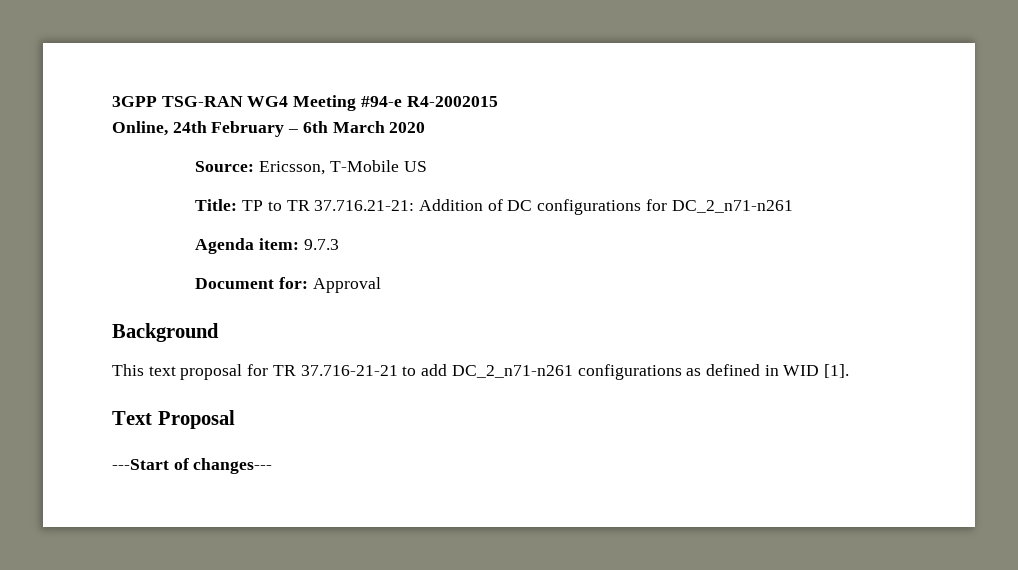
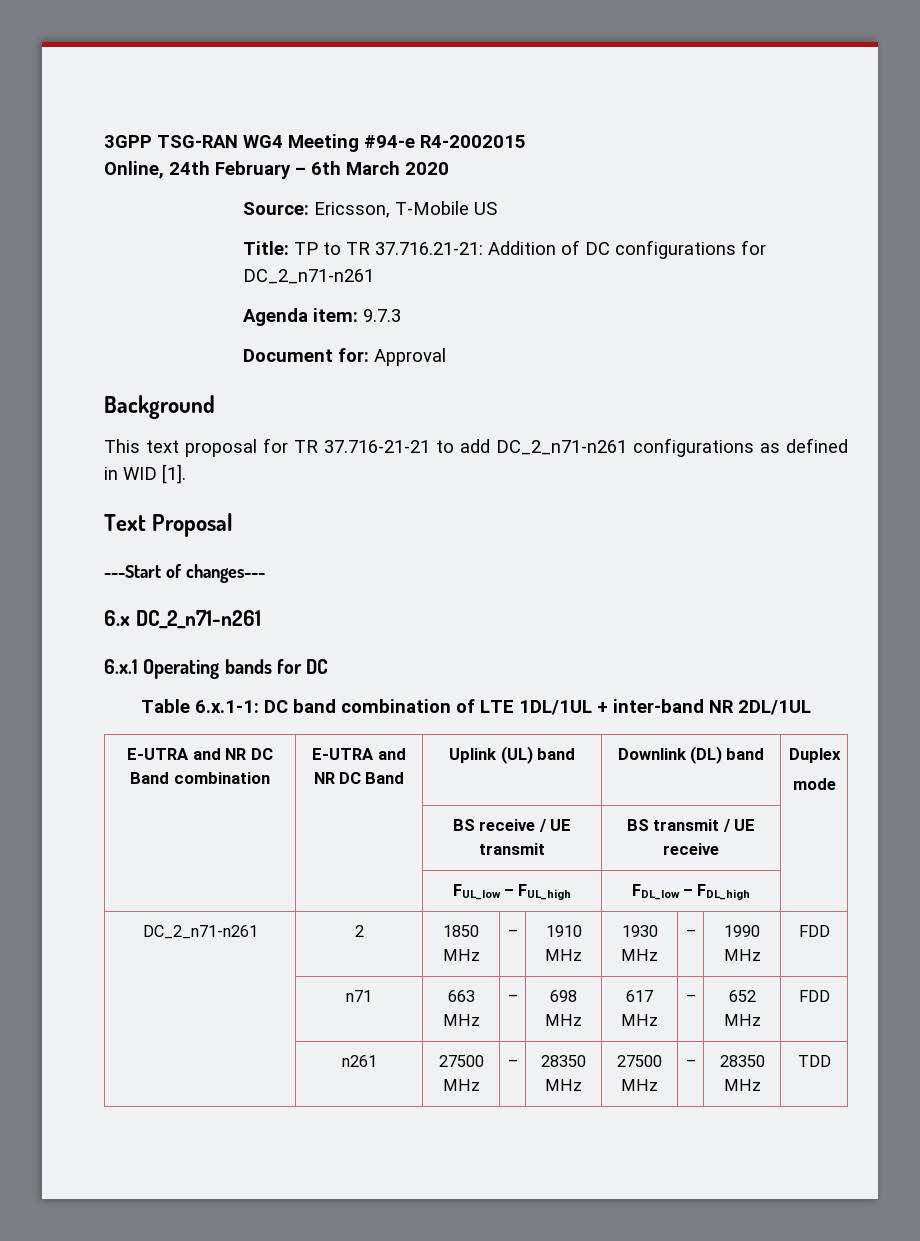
+ 6.x DC_2_n71-n261
+ 6.x.1 Operating bands for DC
+ Table 6.x.1-1: DC band combination of LTE 1DL/1UL + inter-band NR 2DL/1UL
+ E-UTRA and NR DC Band combination | E-UTRA and NR DC Band | Uplink (UL) band | Downlink (DL) band | Duplex
+ mode
+ | | BS receive / UE transmit | BS transmit / UE receive |
+ | | FUL_low – FUL_high | FDL_low – FDL_high |
+ DC_2_n71-n261 | 2 | 1850 MHz | – | 1910 MHz | 1930 MHz | – | 1990 MHz | FDD
+ | n71 | 663 MHz | – | 698 MHz | 617 MHz | – | 652 MHz | FDD
+ | n261 | 27500 MHz | – | 28350 MHz | 27500 MHz | – | 28350 MHz | TDD

